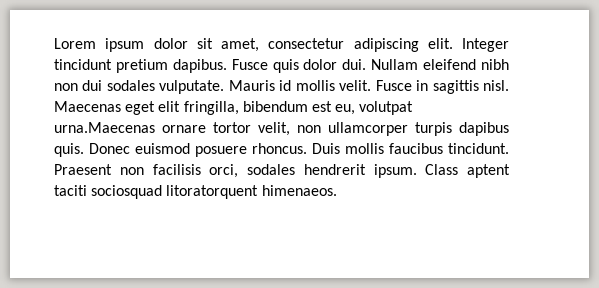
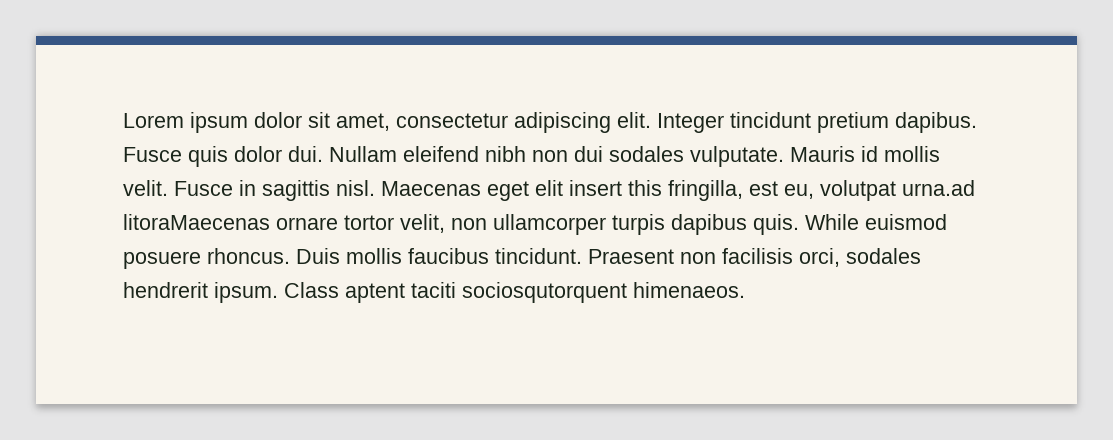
- Maecenas eget elit fringilla, bibendum est eu, volutpat urna.Maecenas ornare tortor velit, non ullamcorper turpis dapibus quis.
+ Maecenas eget elit insert this fringilla, est eu, volutpat urna.ad litoraMaecenas ornare tortor velit, non ullamcorper turpis dapibus quis.
- Donec euismod posuere rhoncus.
+ While euismod posuere rhoncus.
- Class aptent taciti sociosquad litoratorquent himenaeos.
+ Class aptent taciti sociosqutorquent himenaeos.

